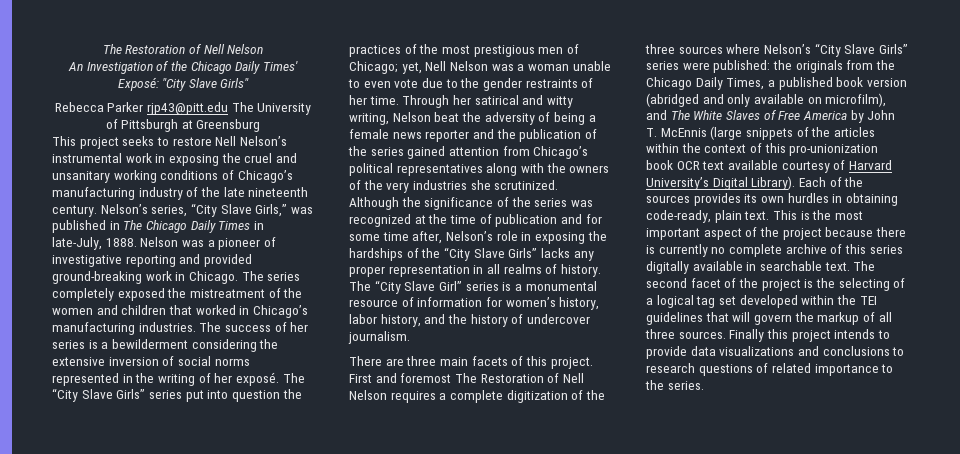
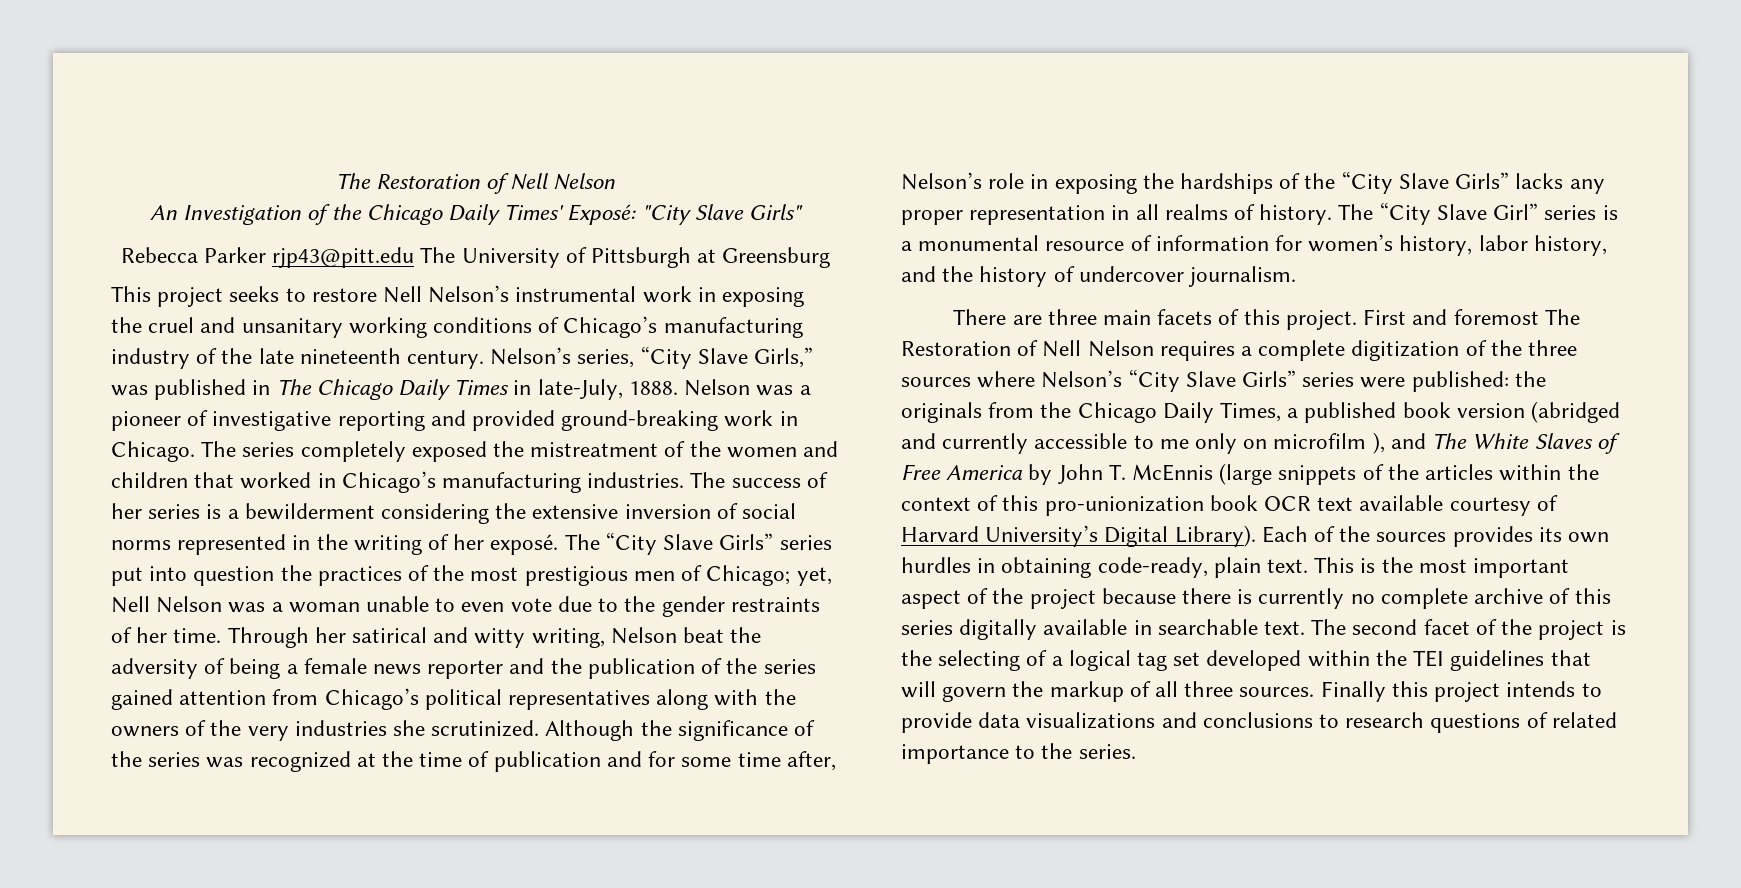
- the originals from the Chicago Daily Times, a published book version (abridged and only available on microfilm), and The White Slaves of Free America by John T. McEnnis (large snippets of the articles within the context of this pro-unionization book OCR text available courtesy of Harvard University’s Digital Library).
+ the originals from the Chicago Daily Times, a published book version (abridged and currently accessible to me only on microfilm ), and The White Slaves of Free America by John T. McEnnis (large snippets of the articles within the context of this pro-unionization book OCR text available courtesy of Harvard University’s Digital Library).

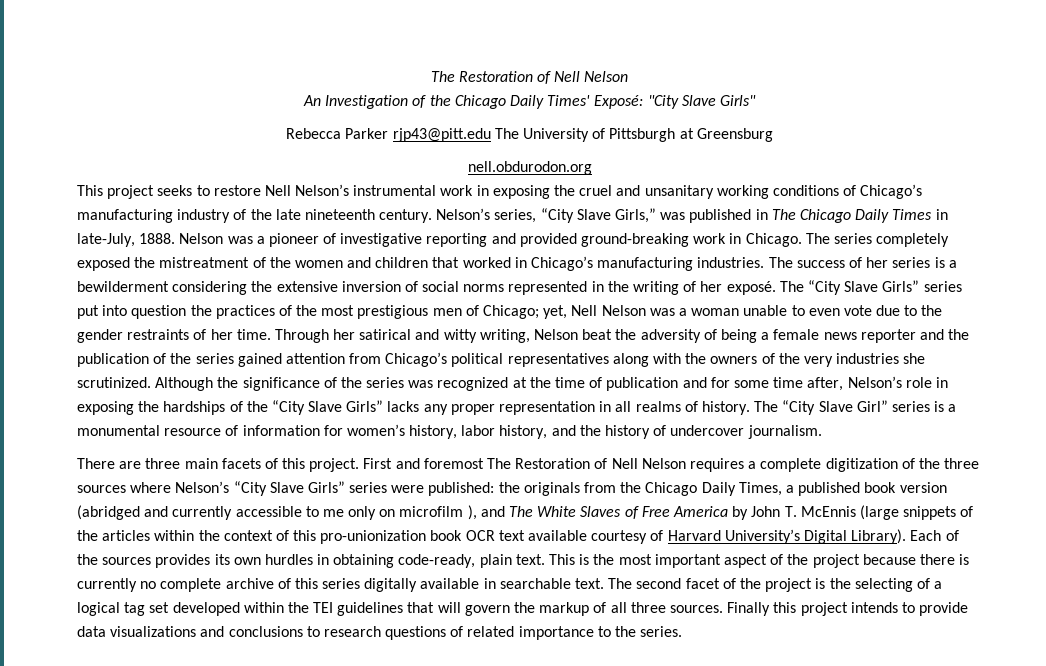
+ nell.obdurodon.org

